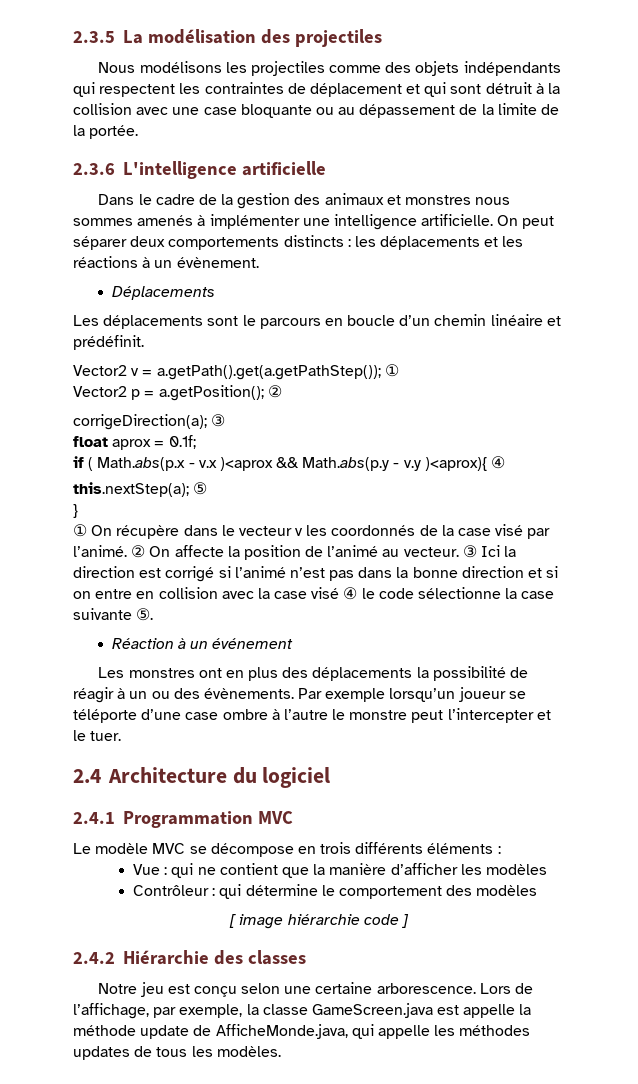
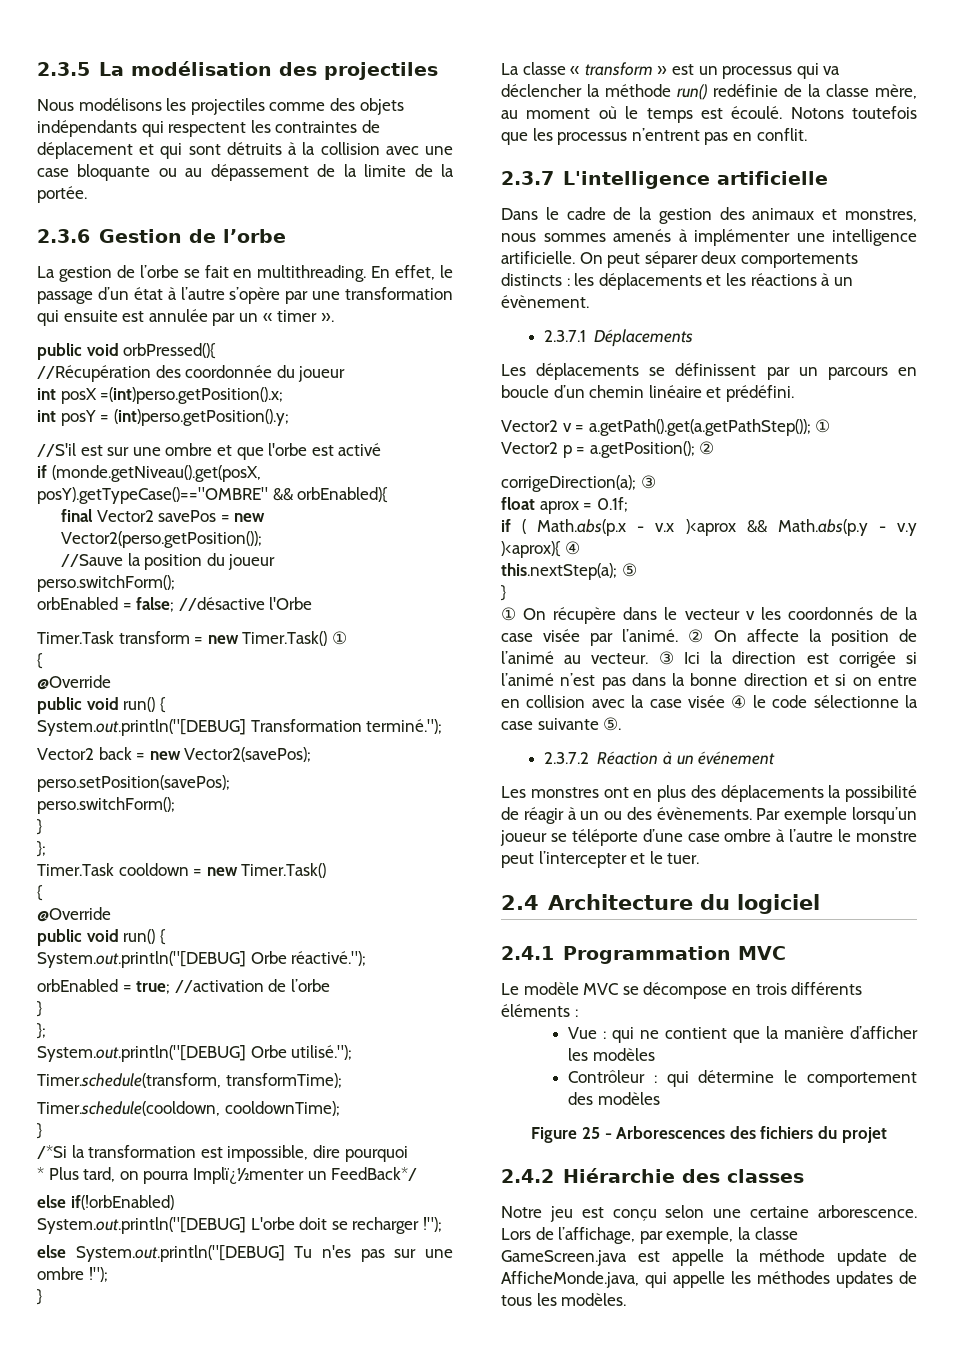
- Nous modélisons les projectiles comme des objets indépendants qui respectent les contraintes de déplacement et qui sont détruit à la collision avec une case bloquante ou au dépassement de la limite de la portée.
+ Nous modélisons les projectiles comme des objets indépendants qui respectent les contraintes de déplacement et qui sont détruits à la collision avec une case bloquante ou au dépassement de la limite de la portée.
- 2.3.6 L'intelligence artificielle
+ 2.3.6 Gestion de l’orbe
+ La gestion de l’orbe se fait en multithreading. En effet, le passage d’un état à l’autre s’opère par une transformation qui ensuite est annulée par un « timer ».
+ public void orbPressed(){
+ //Récupération des coordonnée du joueur
+ int posX =(int)perso.getPosition().x;
+ int posY = (int)perso.getPosition().y;
+ //S'il est sur une ombre et que l'orbe est activé
+ if (monde.getNiveau().get(posX, posY).getTypeCase()=="OMBRE" && orbEnabled){
+ final Vector2 savePos = new Vector2(perso.getPosition());
+ //Sauve la position du joueur
+ perso.switchForm();
+ orbEnabled = false; //désactive l'Orbe
+ Timer.Task transform = new Timer.Task() ①
+ {
+ @Override
+ public void run() {
+ System.out.println("[DEBUG] Transformation terminé.");
+ Vector2 back = new Vector2(savePos);
+ perso.setPosition(savePos);
+ perso.switchForm();
+ }
+ };
+ Timer.Task cooldown = new Timer.Task()
+ {
+ @Override
+ public void run() {
+ System.out.println("[DEBUG] Orbe réactivé.");
+ orbEnabled = true; //activation de l’orbe
+ }
+ };
+ System.out.println("[DEBUG] Orbe utilisé.");
+ Timer.schedule(transform, transformTime);
+ Timer.schedule(cooldown, cooldownTime);
+ }
+ /*Si la transformation est impossible, dire pourquoi
+ * Plus tard, on pourra Implï¿½menter un FeedBack*/
+ else if(!orbEnabled)
+ System.out.println("[DEBUG] L'orbe doit se recharger !");
+ else System.out.println("[DEBUG] Tu n'es pas sur une ombre !");
+ }
+ La classe « transform » est un processus qui va déclencher la méthode run() redéfinie de la classe mère, au moment où le temps est écoulé. Notons toutefois que les processus n’entrent pas en conflit.
+ 2.3.7 L'intelligence artificielle
- Dans le cadre de la gestion des animaux et monstres nous sommes amenés à implémenter une intelligence artificielle.
+ Dans le cadre de la gestion des animaux et monstres, nous sommes amenés à implémenter une intelligence artificielle.
- Déplacements
+ 2.3.7.1 Déplacements
- Les déplacements sont le parcours en boucle d’un chemin linéaire et prédéfinit.
+ Les déplacements se définissent par un parcours en boucle d’un chemin linéaire et prédéfini.
- ① On récupère dans le vecteur v les coordonnés de la case visé par l’animé.
+ ① On récupère dans le vecteur v les coordonnés de la case visée par l’animé.
- ③ Ici la direction est corrigé si l’animé n’est pas dans la bonne direction et si on entre en collision avec la case visé ④ le code sélectionne la case suivante ⑤.
+ ③ Ici la direction est corrigée si l’animé n’est pas dans la bonne direction et si on entre en collision avec la case visée ④ le code sélectionne la case suivante ⑤.
- Réaction à un événement
+ 2.3.7.2 Réaction à un événement
- [ image hiérarchie code ]
+ Figure 25 - Arborescences des fichiers du projet

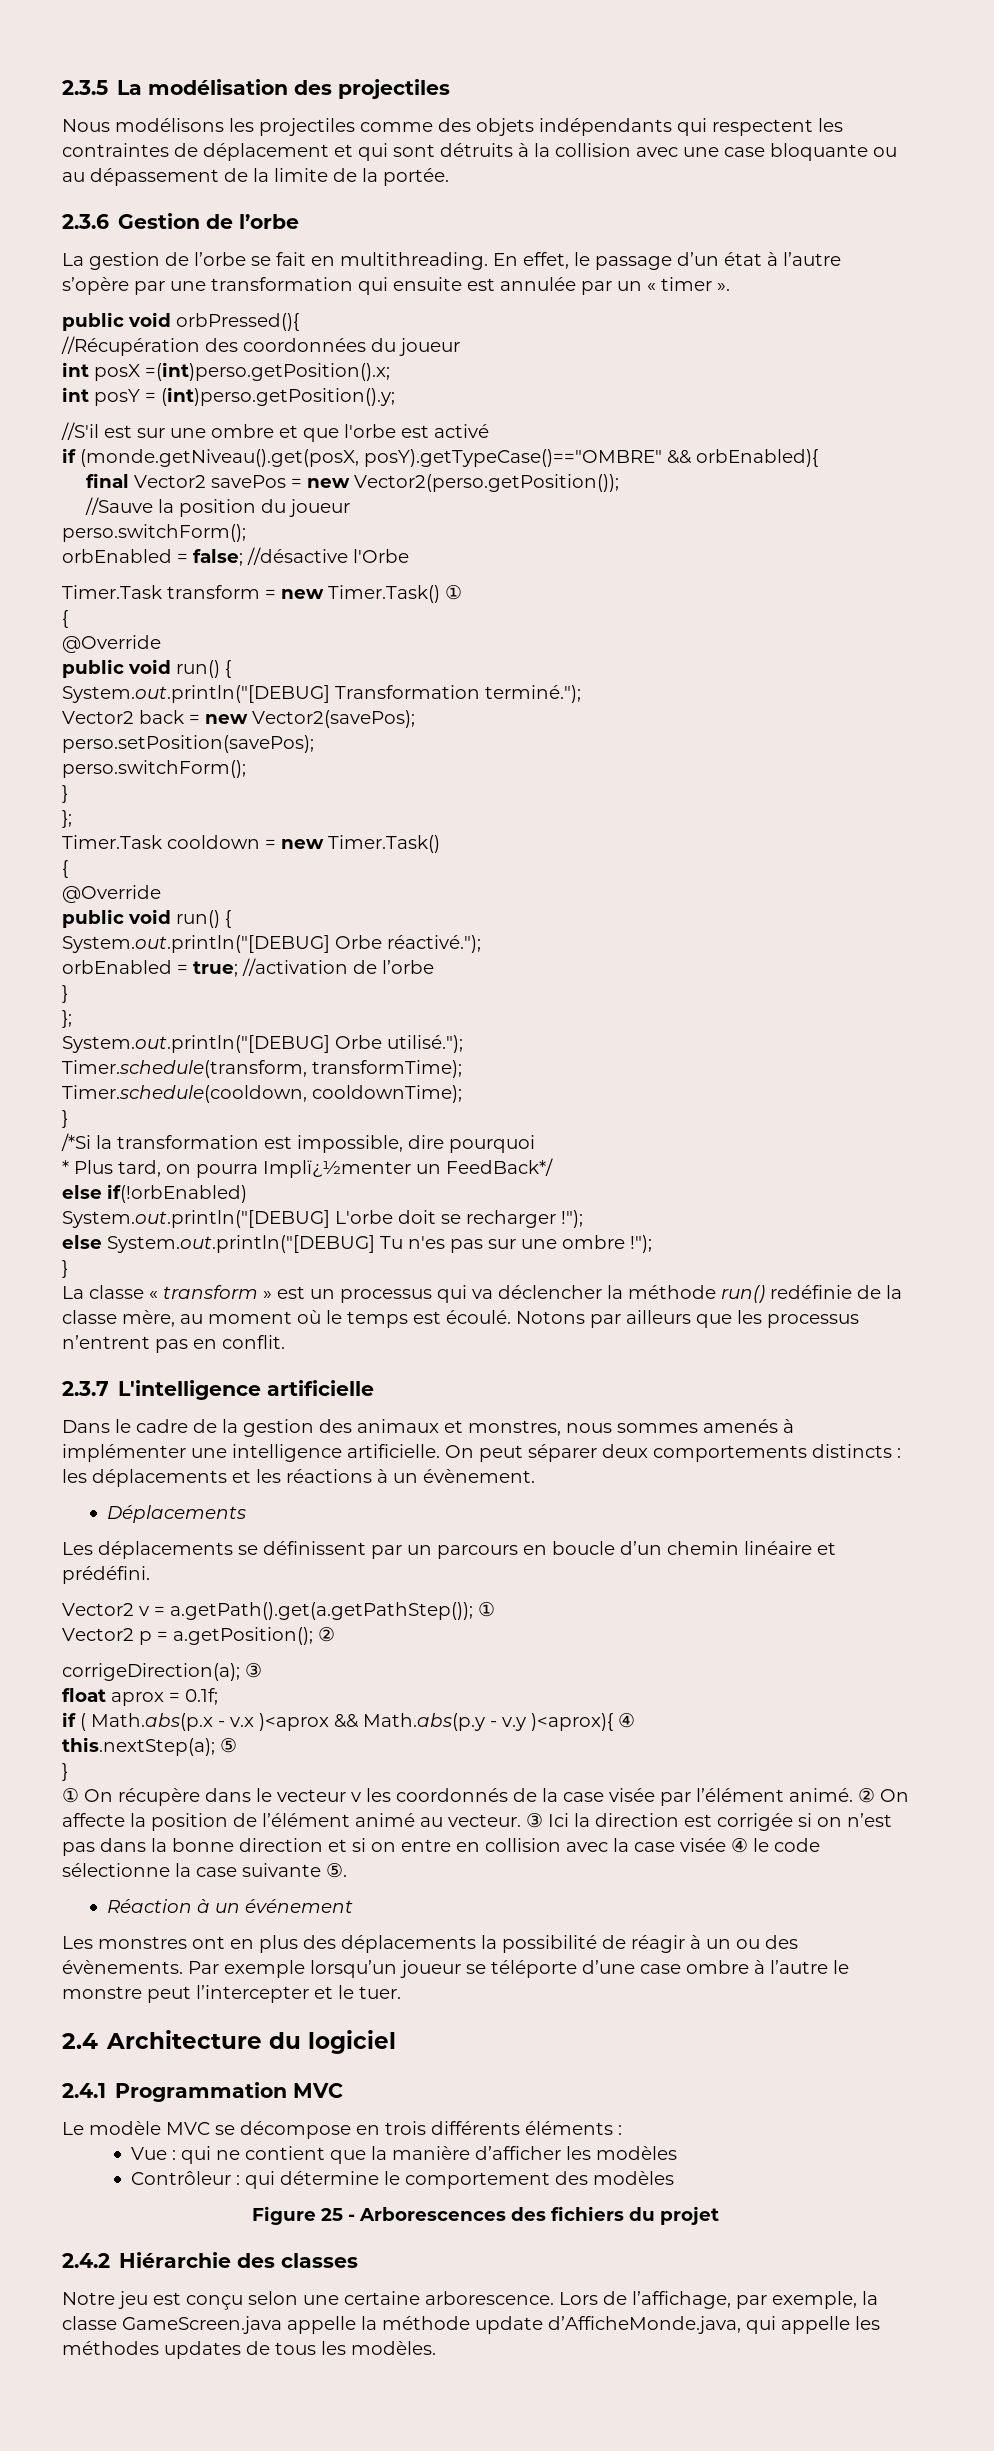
- //Récupération des coordonnée du joueur
+ //Récupération des coordonnées du joueur
- Notons toutefois que les processus n’entrent pas en conflit.
+ Notons par ailleurs que les processus n’entrent pas en conflit.
- 2.3.7.1 Déplacements
+ Déplacements
- ① On récupère dans le vecteur v les coordonnés de la case visée par l’animé.
+ ① On récupère dans le vecteur v les coordonnés de la case visée par l’élément animé.
- ② On affecte la position de l’animé au vecteur.
+ ② On affecte la position de l’élément animé au vecteur.
- ③ Ici la direction est corrigée si l’animé n’est pas dans la bonne direction et si on entre en collision avec la case visée ④ le code sélectionne la case suivante ⑤.
+ ③ Ici la direction est corrigée si on n’est pas dans la bonne direction et si on entre en collision avec la case visée ④ le code sélectionne la case suivante ⑤.
- 2.3.7.2 Réaction à un événement
+ Réaction à un événement
- Lors de l’affichage, par exemple, la classe GameScreen.java est appelle la méthode update de AfficheMonde.java, qui appelle les méthodes updates de tous les modèles.
+ Lors de l’affichage, par exemple, la classe GameScreen.java appelle la méthode update d’AfficheMonde.java, qui appelle les méthodes updates de tous les modèles.

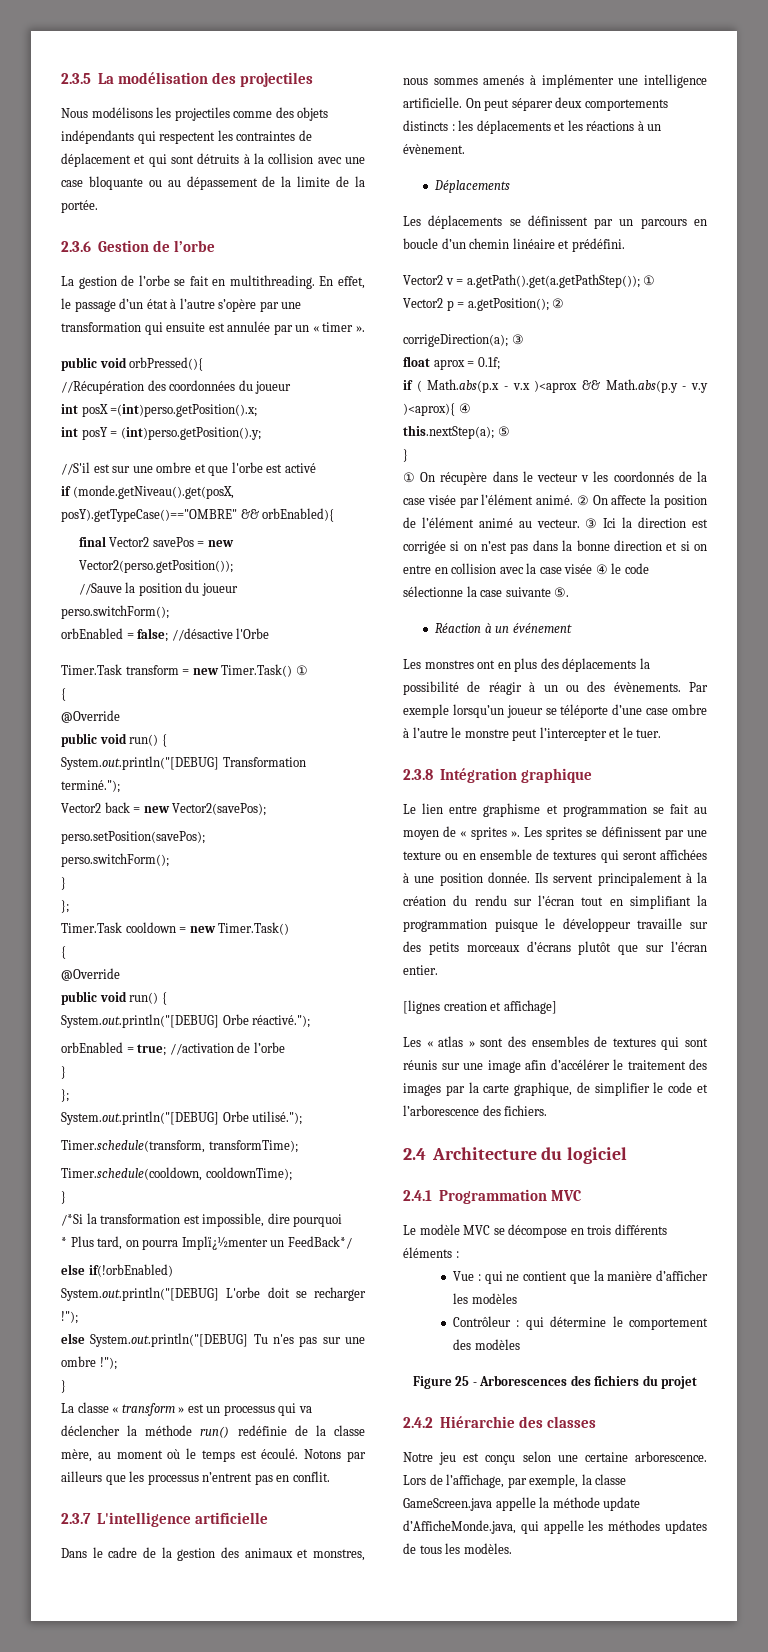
+ 2.3.8 Intégration graphique
+ Le lien entre graphisme et programmation se fait au moyen de « sprites ». Les sprites se définissent par une texture ou en ensemble de textures qui seront affichées à une position donnée. Ils servent principalement à la création du rendu sur l’écran tout en simplifiant la programmation puisque le développeur travaille sur des petits morceaux d’écrans plutôt que sur l’écran entier.
+ [lignes creation et affichage]
+ Les « atlas » sont des ensembles de textures qui sont réunis sur une image afin d’accélérer le traitement des images par la carte graphique, de simplifier le code et l’arborescence des fichiers.

